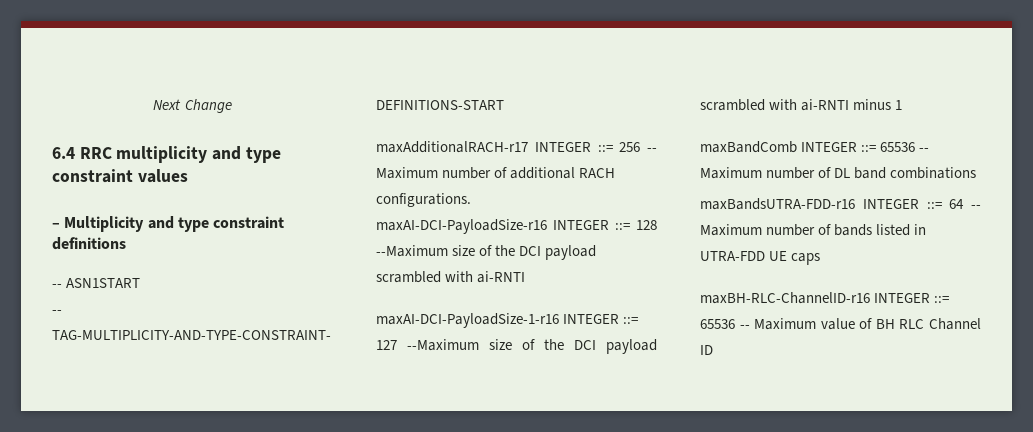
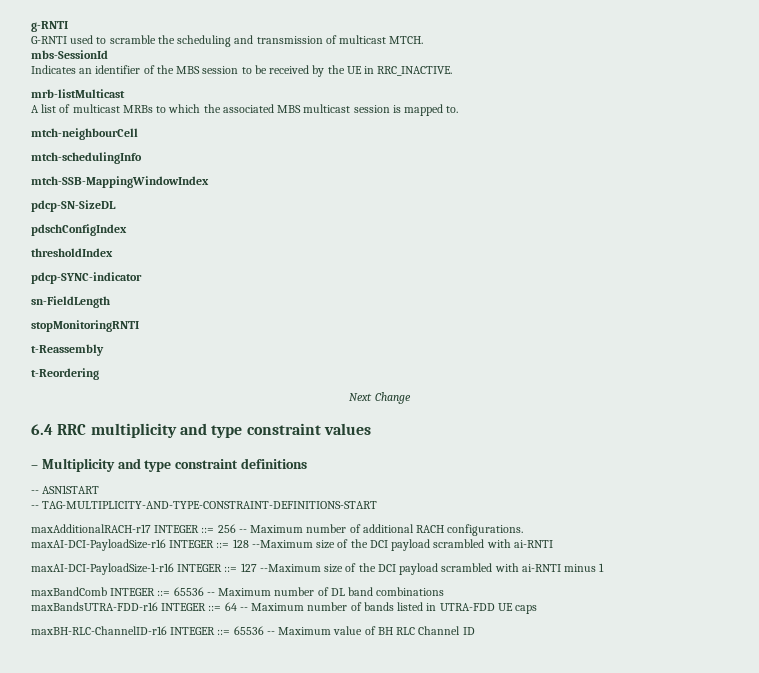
+ g-RNTI
+ G-RNTI used to scramble the scheduling and transmission of multicast MTCH.
+ mbs-SessionId
+ Indicates an identifier of the MBS session to be received by the UE in RRC_INACTIVE.
+ mrb-listMulticast
+ A list of multicast MRBs to which the associated MBS multicast session is mapped to.
+ mtch-neighbourCell
+ mtch-schedulingInfo
+ mtch-SSB-MappingWindowIndex
+ pdcp-SN-SizeDL
+ pdschConfigIndex
+ thresholdIndex
+ pdcp-SYNC-indicator
+ sn-FieldLength
+ stopMonitoringRNTI
+ t-Reassembly
+ t-Reordering

